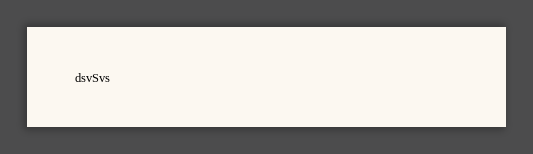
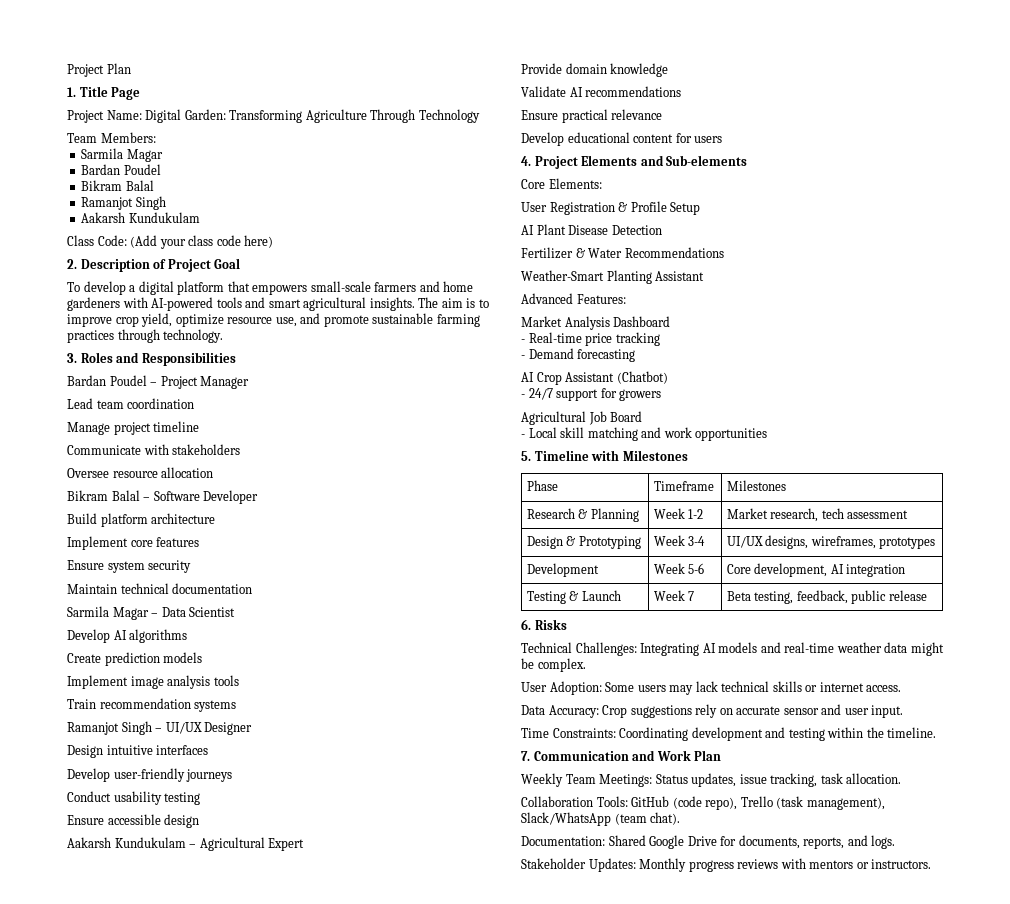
- dsvSvs
+ Project Plan
+ 1. Title Page
+ Project Name: Digital Garden: Transforming Agriculture Through Technology
+ Team Members:
+ Sarmila Magar
+ Bardan Poudel
+ Bikram Balal
+ Ramanjot Singh
+ Aakarsh Kundukulam
+ Class Code: (Add your class code here)
+ 2. Description of Project Goal
+ To develop a digital platform that empowers small-scale farmers and home gardeners with AI-powered tools and smart agricultural insights. The aim is to improve crop yield, optimize resource use, and promote sustainable farming practices through technology.
+ 3. Roles and Responsibilities
+ Bardan Poudel – Project Manager
+ Lead team coordination
+ Manage project timeline
+ Communicate with stakeholders
+ Oversee resource allocation
+ Bikram Balal – Software Developer
+ Build platform architecture
+ Implement core features
+ Ensure system security
+ Maintain technical documentation
+ Sarmila Magar – Data Scientist
+ Develop AI algorithms
+ Create prediction models
+ Implement image analysis tools
+ Train recommendation systems
+ Ramanjot Singh – UI/UX Designer
+ Design intuitive interfaces
+ Develop user-friendly journeys
+ Conduct usability testing
+ Ensure accessible design
+ Aakarsh Kundukulam – Agricultural Expert
+ Provide domain knowledge
+ Validate AI recommendations
+ Ensure practical relevance
+ Develop educational content for users
+ 4. Project Elements and Sub-elements
+ Core Elements:
+ User Registration & Profile Setup
+ AI Plant Disease Detection
+ Fertilizer & Water Recommendations
+ Weather-Smart Planting Assistant
+ Advanced Features:
+ Market Analysis Dashboard
+ - Real-time price tracking
+ - Demand forecasting
+ AI Crop Assistant (Chatbot)
+ - 24/7 support for growers
+ Agricultural Job Board
+ - Local skill matching and work opportunities
+ 5. Timeline with Milestones
+ Phase | Timeframe | Milestones
+ Research & Planning | Week 1-2 | Market research, tech assessment
+ Design & Prototyping | Week 3-4 | UI/UX designs, wireframes, prototypes
+ Development | Week 5-6 | Core development, AI integration
+ Testing & Launch | Week 7 | Beta testing, feedback, public release
+ 6. Risks
+ Technical Challenges: Integrating AI models and real-time weather data might be complex.
+ User Adoption: Some users may lack technical skills or internet access.
+ Data Accuracy: Crop suggestions rely on accurate sensor and user input.
+ Time Constraints: Coordinating development and testing within the timeline.
+ 7. Communication and Work Plan
+ Weekly Team Meetings: Status updates, issue tracking, task allocation.
+ Collaboration Tools: GitHub (code repo), Trello (task management), Slack/WhatsApp (team chat).
+ Documentation: Shared Google Drive for documents, reports, and logs.
+ Stakeholder Updates: Monthly progress reviews with mentors or instructors.

